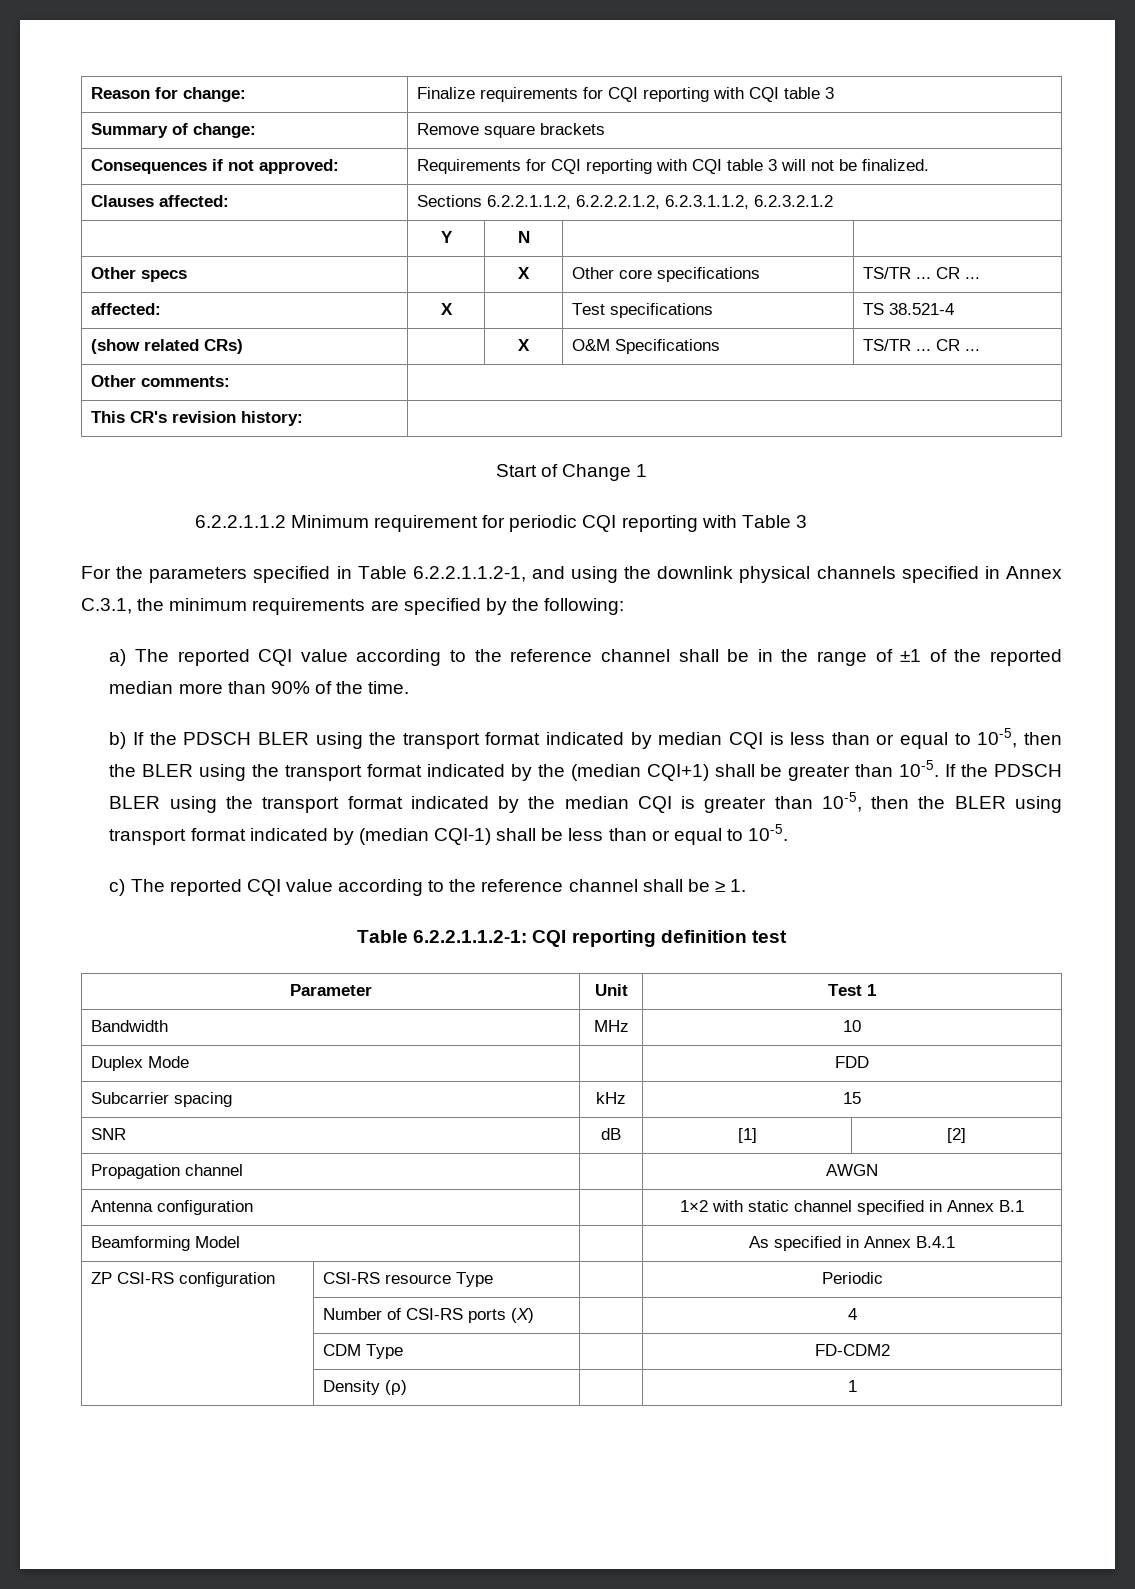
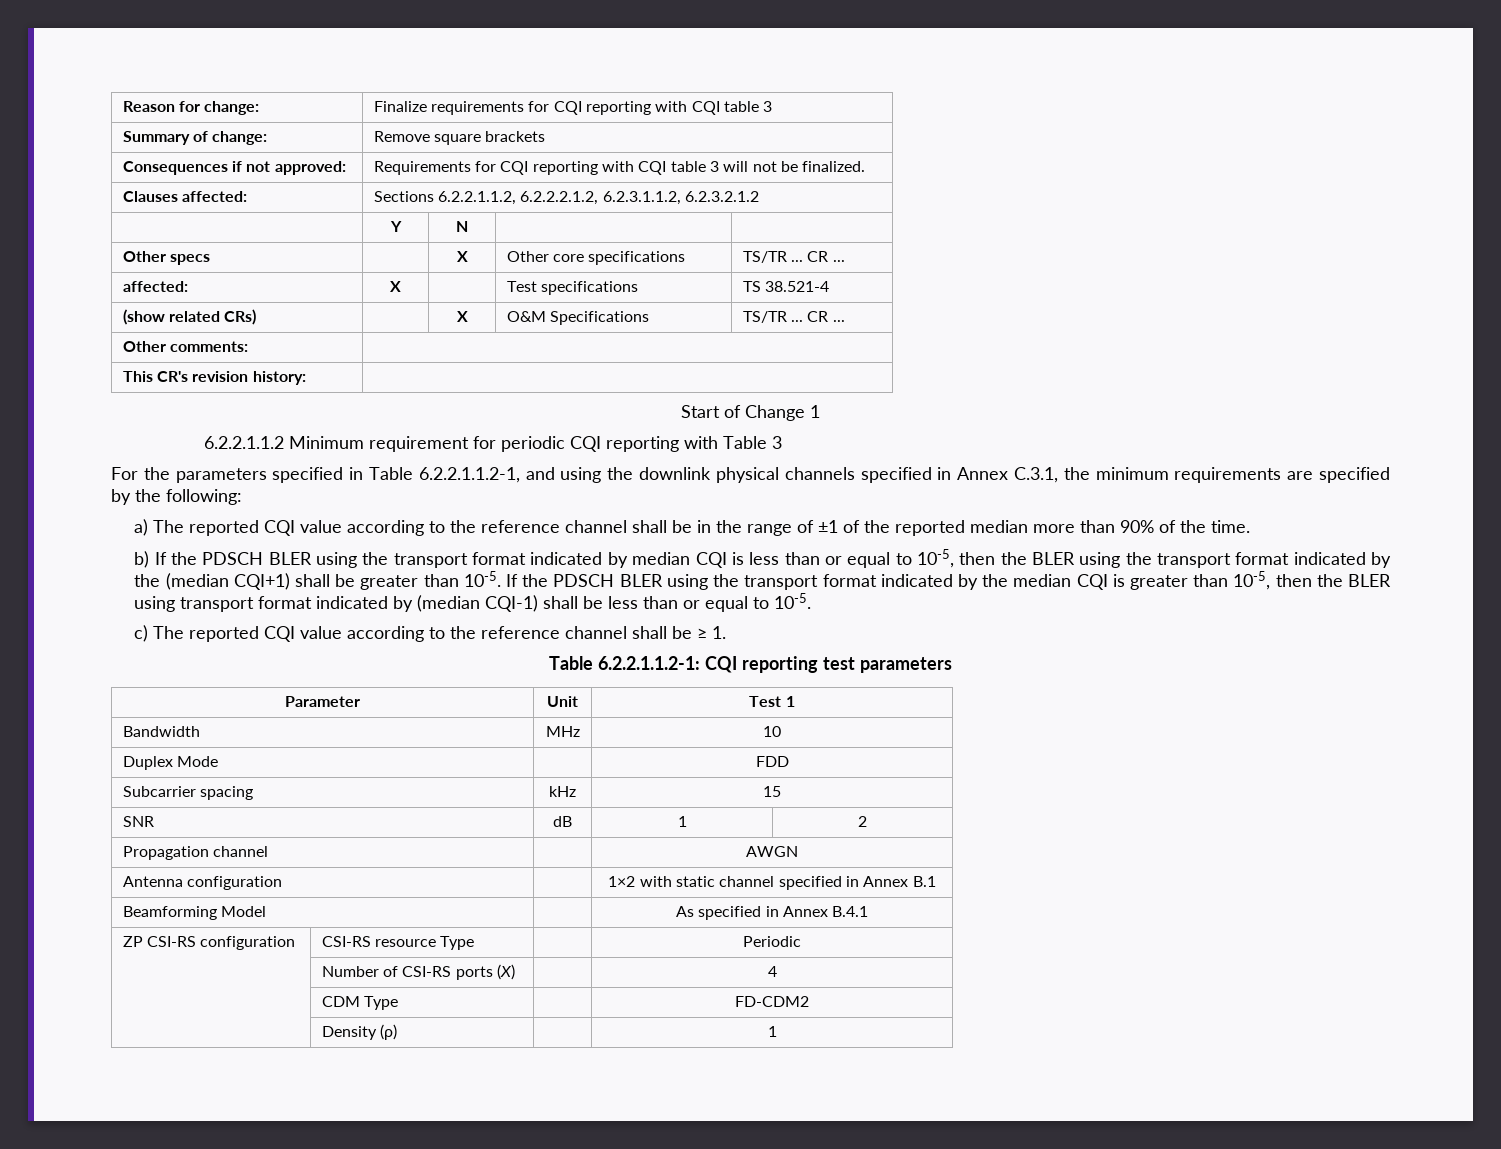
- Table 6.2.2.1.1.2-1: CQI reporting definition test
+ Table 6.2.2.1.1.2-1: CQI reporting test parameters
- SNR | dB | [1] | [2]
+ SNR | dB | 1 | 2

